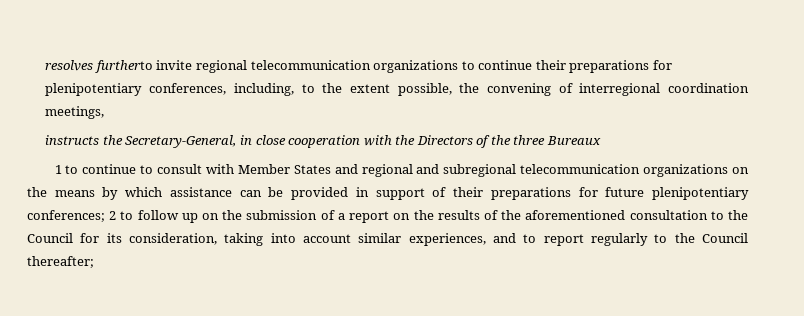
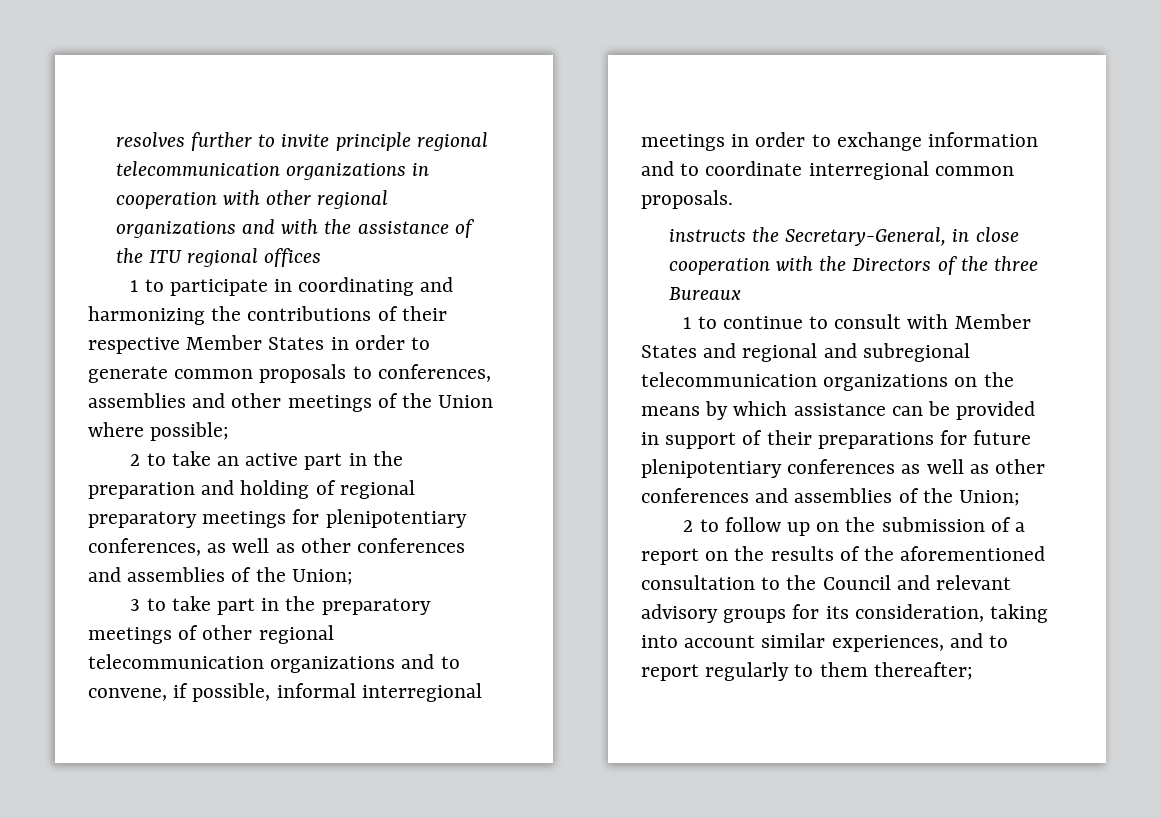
- resolves furtherto invite regional telecommunication organizations to continue their preparations for plenipotentiary conferences, including, to the extent possible, the convening of interregional coordination meetings,
+ resolves further to invite principle regional telecommunication organizations in cooperation with other regional organizations and with the assistance of the ITU regional offices
+ 1 to participate in coordinating and harmonizing the contributions of their respective Member States in order to generate common proposals to conferences, assemblies and other meetings of the Union where possible;
+ 2 to take an active part in the preparation and holding of regional preparatory meetings for plenipotentiary conferences, as well as other conferences and assemblies of the Union;
+ 3 to take part in the preparatory meetings of other regional telecommunication organizations and to convene, if possible, informal interregional meetings in order to exchange information and to coordinate interregional common proposals.
- 1 to continue to consult with Member States and regional and subregional telecommunication organizations on the means by which assistance can be provided in support of their preparations for future plenipotentiary conferences; 2 to follow up on the submission of a report on the results of the aforementioned consultation to the Council for its consideration, taking into account similar experiences, and to report regularly to the Council thereafter;
+ 1 to continue to consult with Member States and regional and subregional telecommunication organizations on the means by which assistance can be provided in support of their preparations for future plenipotentiary conferences as well as other conferences and assemblies of the Union;
+ 2 to follow up on the submission of a report on the results of the aforementioned consultation to the Council and relevant advisory groups for its consideration, taking into account similar experiences, and to report regularly to them thereafter;

